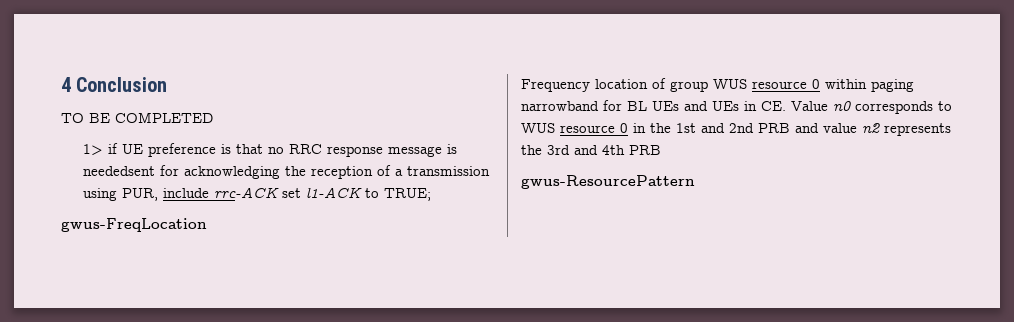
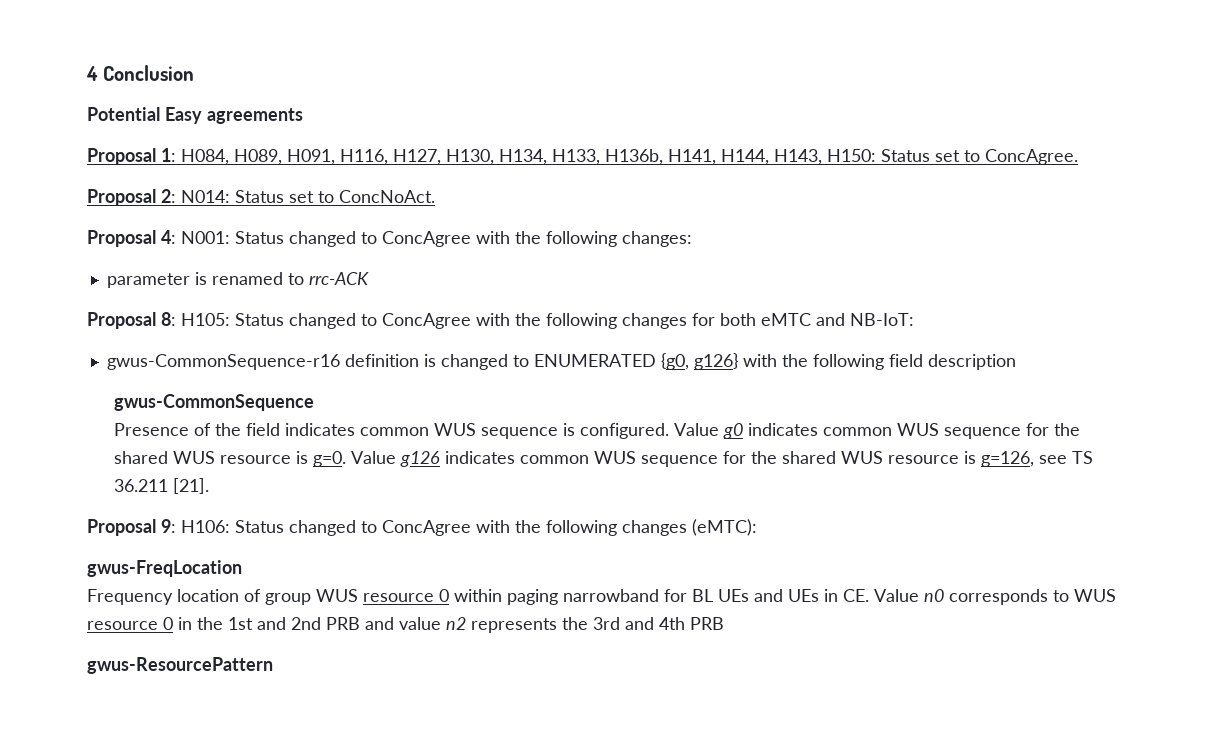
- TO BE COMPLETED
- 1> if UE preference is that no RRC response message is neededsent for acknowledging the reception of a transmission using PUR, include rrc-ACK set l1-ACK to TRUE;
+ Potential Easy agreements
+ Proposal 1: H084, H089, H091, H116, H127, H130, H134, H133, H136b, H141, H144, H143, H150: Status set to ConcAgree.
+ Proposal 2: N014: Status set to ConcNoAct.
+ Proposal 4: N001: Status changed to ConcAgree with the following changes:
+ parameter is renamed to rrc-ACK
+ Proposal 8: H105: Status changed to ConcAgree with the following changes for both eMTC and NB-IoT:
+ gwus-CommonSequence-r16 definition is changed to ENUMERATED {g0, g126} with the following field description
+ gwus-CommonSequence
+ Presence of the field indicates common WUS sequence is configured. Value g0 indicates common WUS sequence for the shared WUS resource is g=0. Value g126 indicates common WUS sequence for the shared WUS resource is g=126, see TS 36.211 [21].
+ Proposal 9: H106: Status changed to ConcAgree with the following changes (eMTC):

